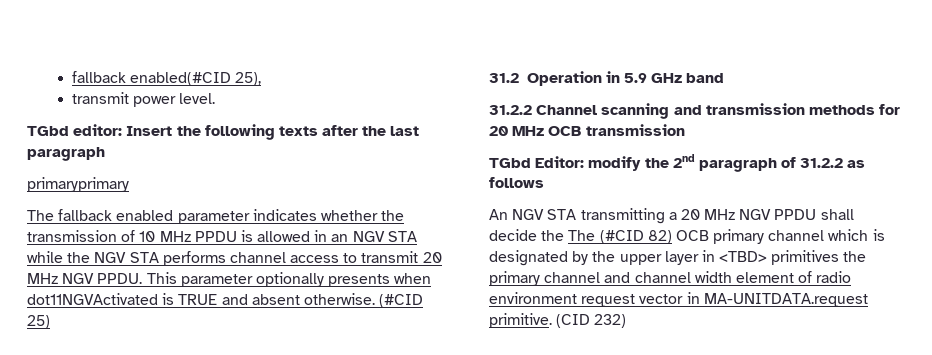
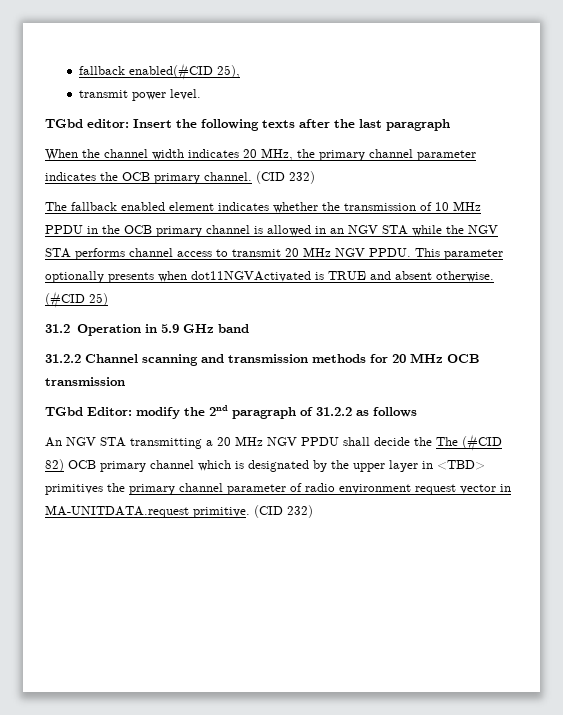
- primaryprimary
+ When the channel width indicates 20 MHz, the primary channel parameter indicates the OCB primary channel. (CID 232)
- The fallback enabled parameter indicates whether the transmission of 10 MHz PPDU is allowed in an NGV STA while the NGV STA performs channel access to transmit 20 MHz NGV PPDU.
+ The fallback enabled element indicates whether the transmission of 10 MHz PPDU in the OCB primary channel is allowed in an NGV STA while the NGV STA performs channel access to transmit 20 MHz NGV PPDU.
- An NGV STA transmitting a 20 MHz NGV PPDU shall decide the The (#CID 82) OCB primary channel which is designated by the upper layer in <TBD> primitives the primary channel and channel width element of radio environment request vector in MA-UNITDATA.request primitive.
+ An NGV STA transmitting a 20 MHz NGV PPDU shall decide the The (#CID 82) OCB primary channel which is designated by the upper layer in <TBD> primitives the primary channel parameter of radio environment request vector in MA-UNITDATA.request primitive.

